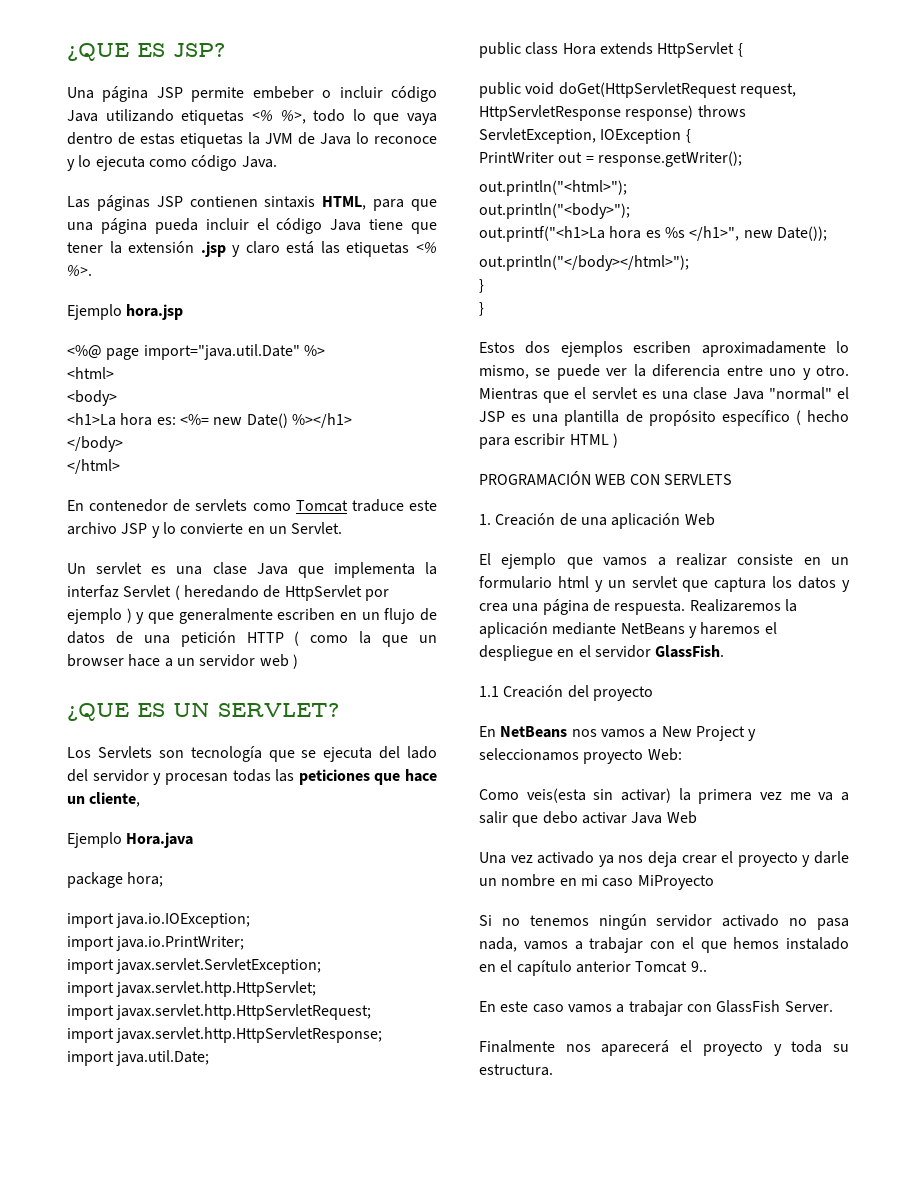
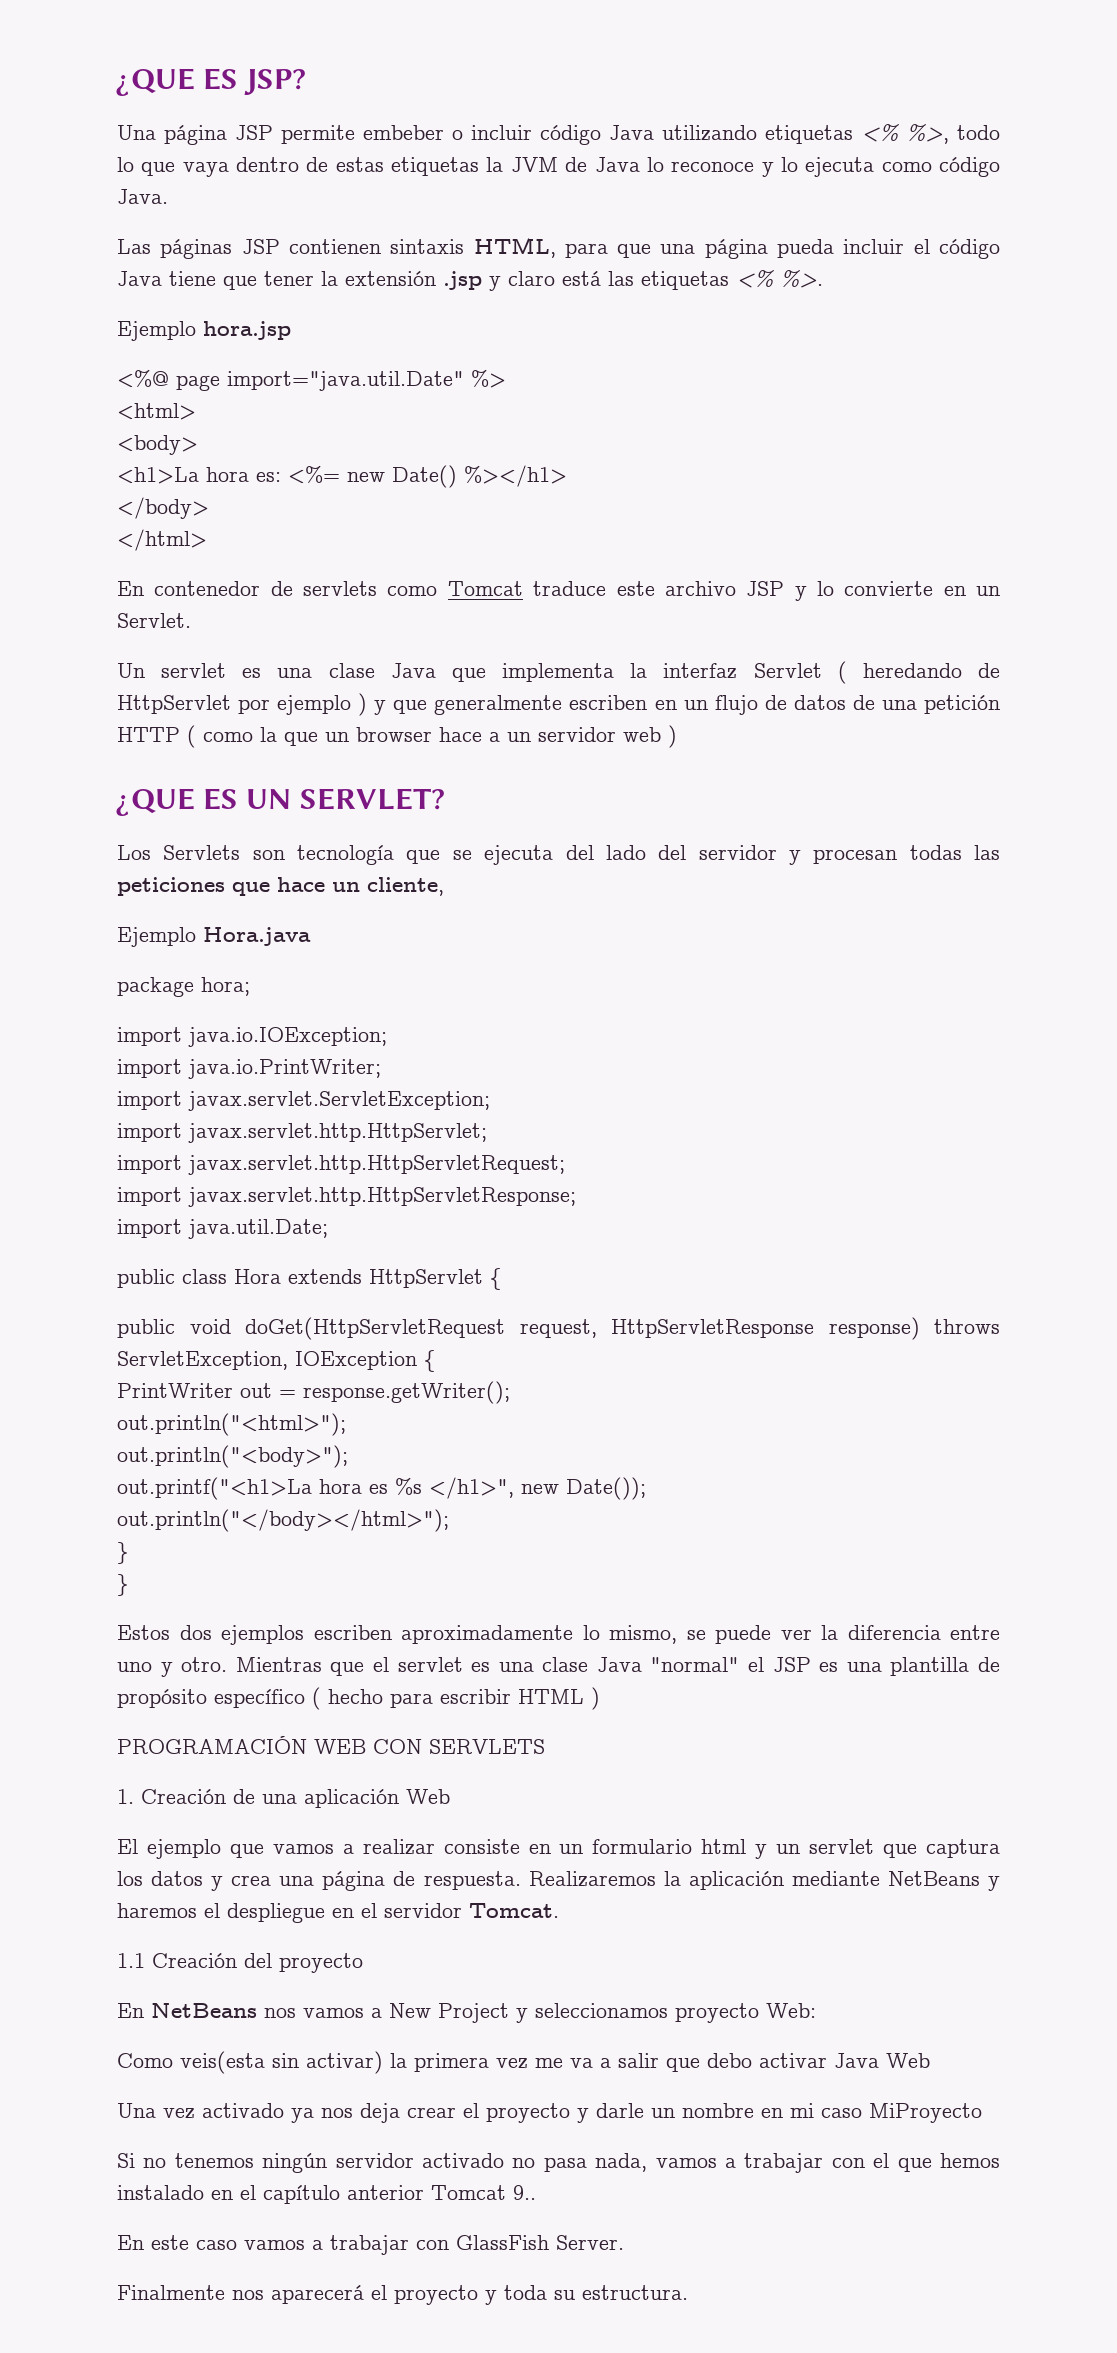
- Realizaremos la aplicación mediante NetBeans y haremos el despliegue en el servidor GlassFish.
+ Realizaremos la aplicación mediante NetBeans y haremos el despliegue en el servidor Tomcat.

